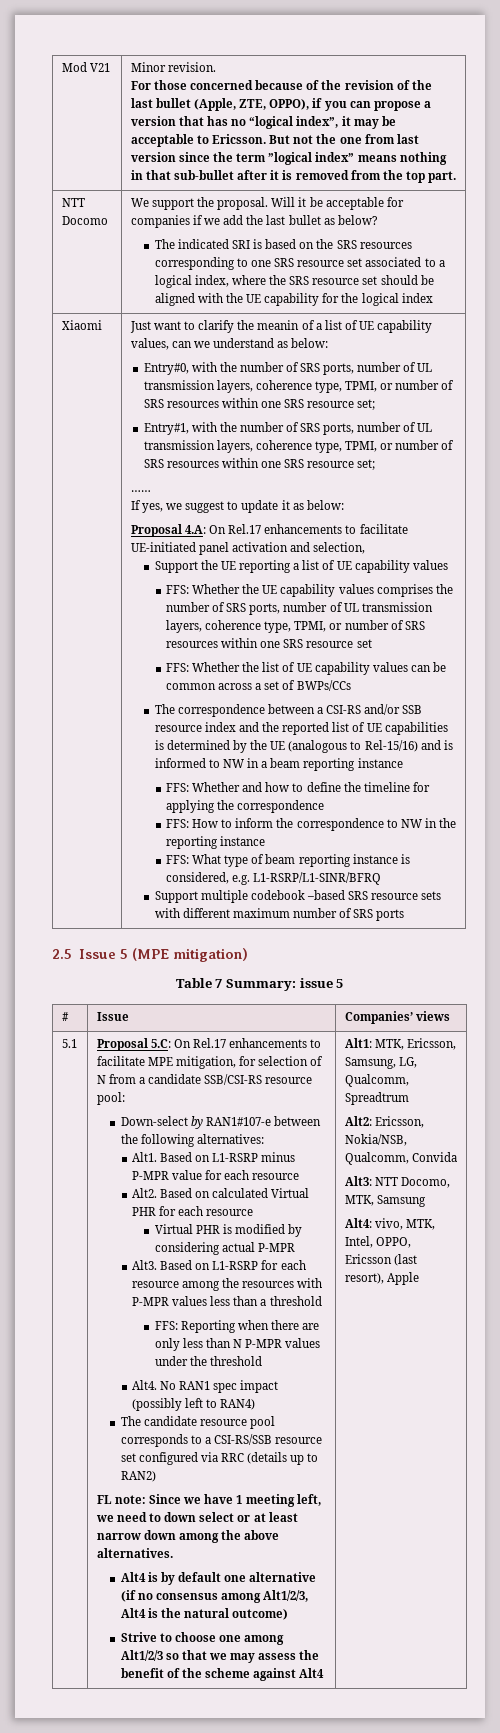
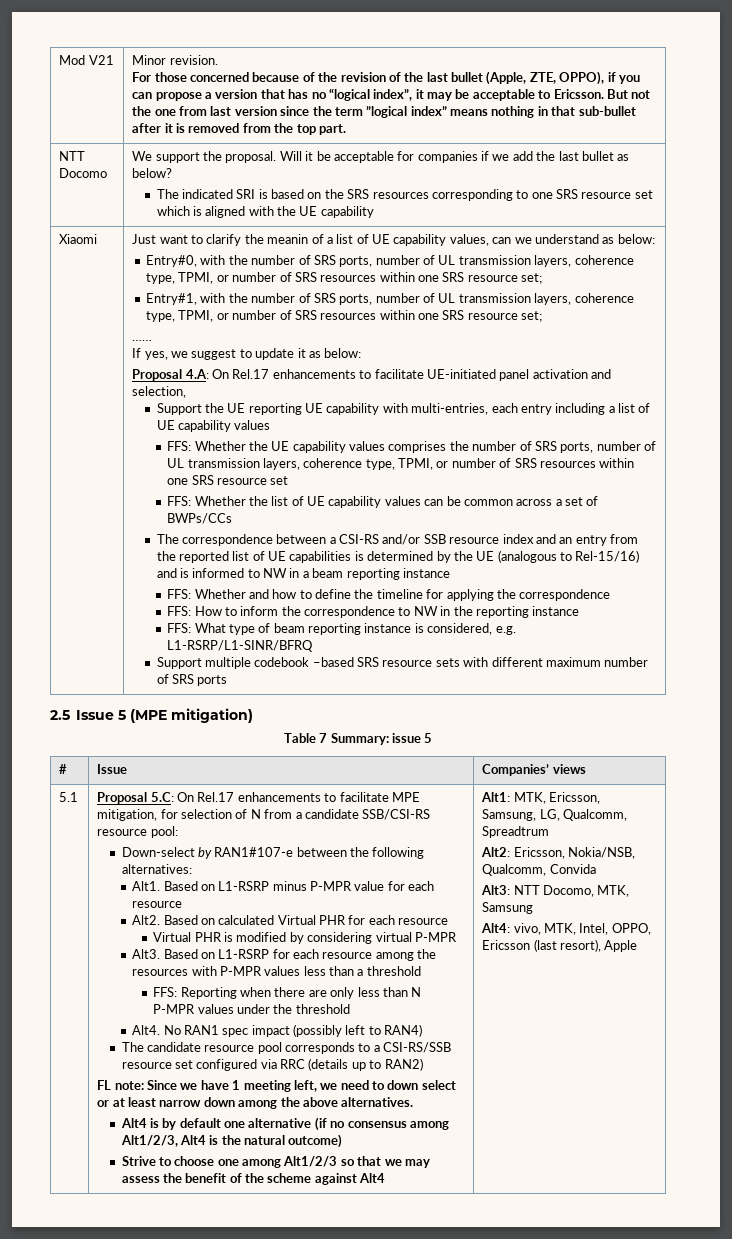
- The indicated SRI is based on the SRS resources corresponding to one SRS resource set associated to a logical index, where the SRS resource set should be aligned with the UE capability for the logical index
+ The indicated SRI is based on the SRS resources corresponding to one SRS resource set which is aligned with the UE capability
- Support the UE reporting a list of UE capability values
+ Support the UE reporting UE capability with multi-entries, each entry including a list of UE capability values
- The correspondence between a CSI-RS and/or SSB resource index and the reported list of UE capabilities is determined by the UE (analogous to Rel-15/16) and is informed to NW in a beam reporting instance
+ The correspondence between a CSI-RS and/or SSB resource index and an entry from the reported list of UE capabilities is determined by the UE (analogous to Rel-15/16) and is informed to NW in a beam reporting instance
- Virtual PHR is modified by considering actual P-MPR
+ Virtual PHR is modified by considering virtual P-MPR

